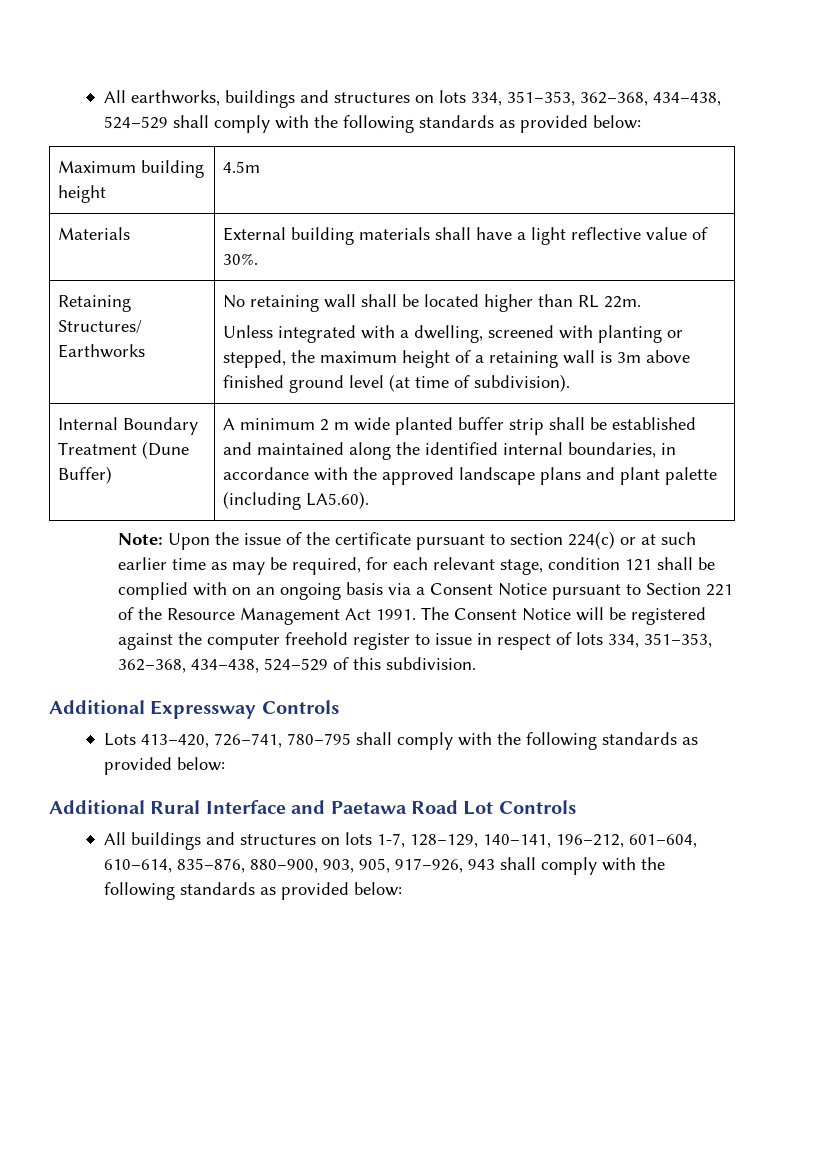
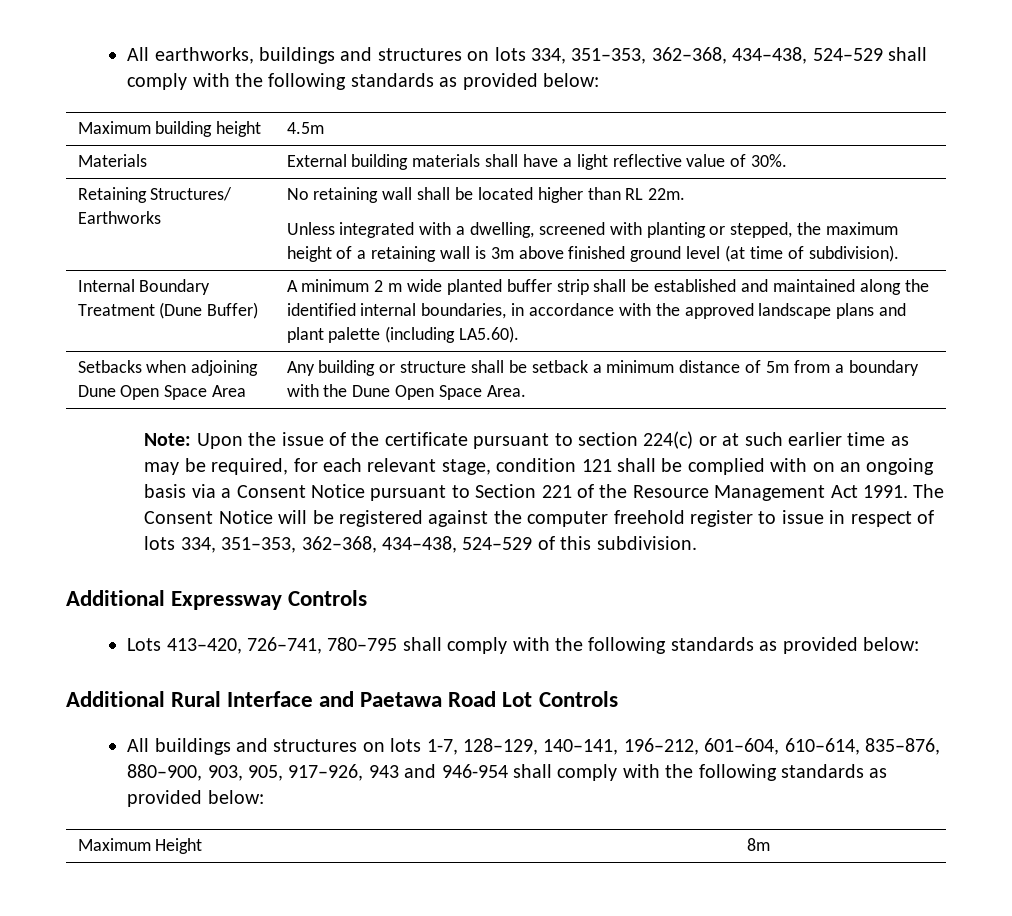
+ Setbacks when adjoining Dune Open Space Area | Any building or structure shall be setback a minimum distance of 5m from a boundary with the Dune Open Space Area.
- All buildings and structures on lots 1-7, 128–129, 140–141, 196–212, 601–604, 610–614, 835–876, 880–900, 903, 905, 917–926, 943 shall comply with the following standards as provided below:
+ All buildings and structures on lots 1-7, 128–129, 140–141, 196–212, 601–604, 610–614, 835–876, 880–900, 903, 905, 917–926, 943 and 946-954 shall comply with the following standards as provided below:
+ Maximum Height | 8m

